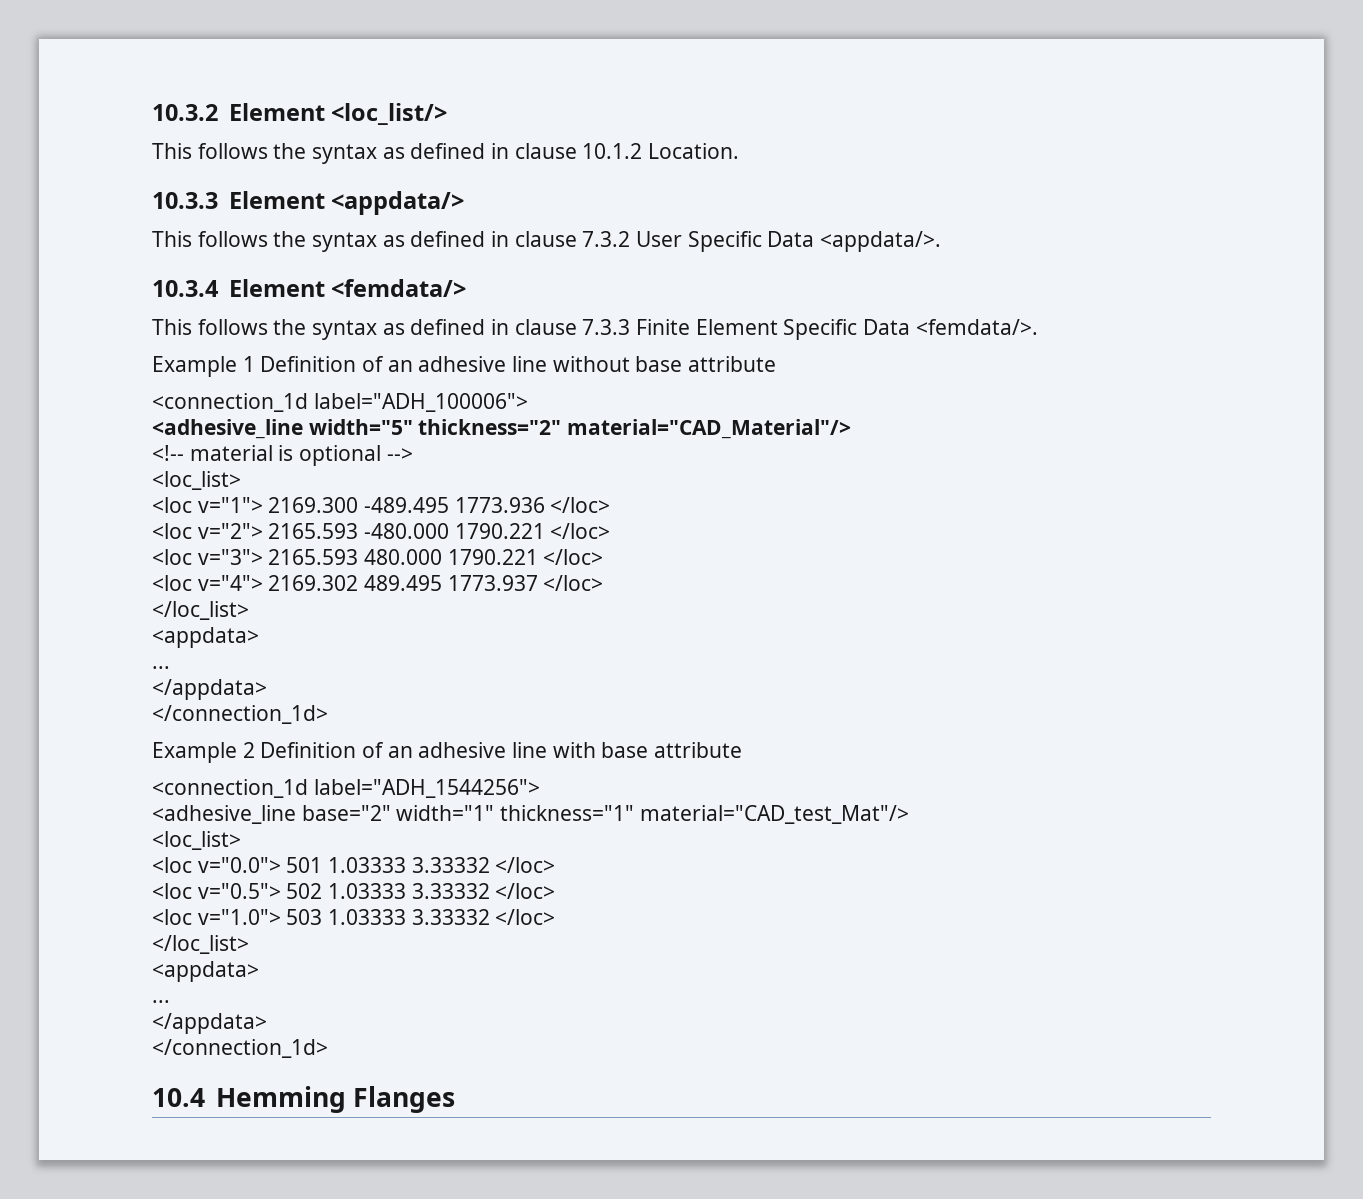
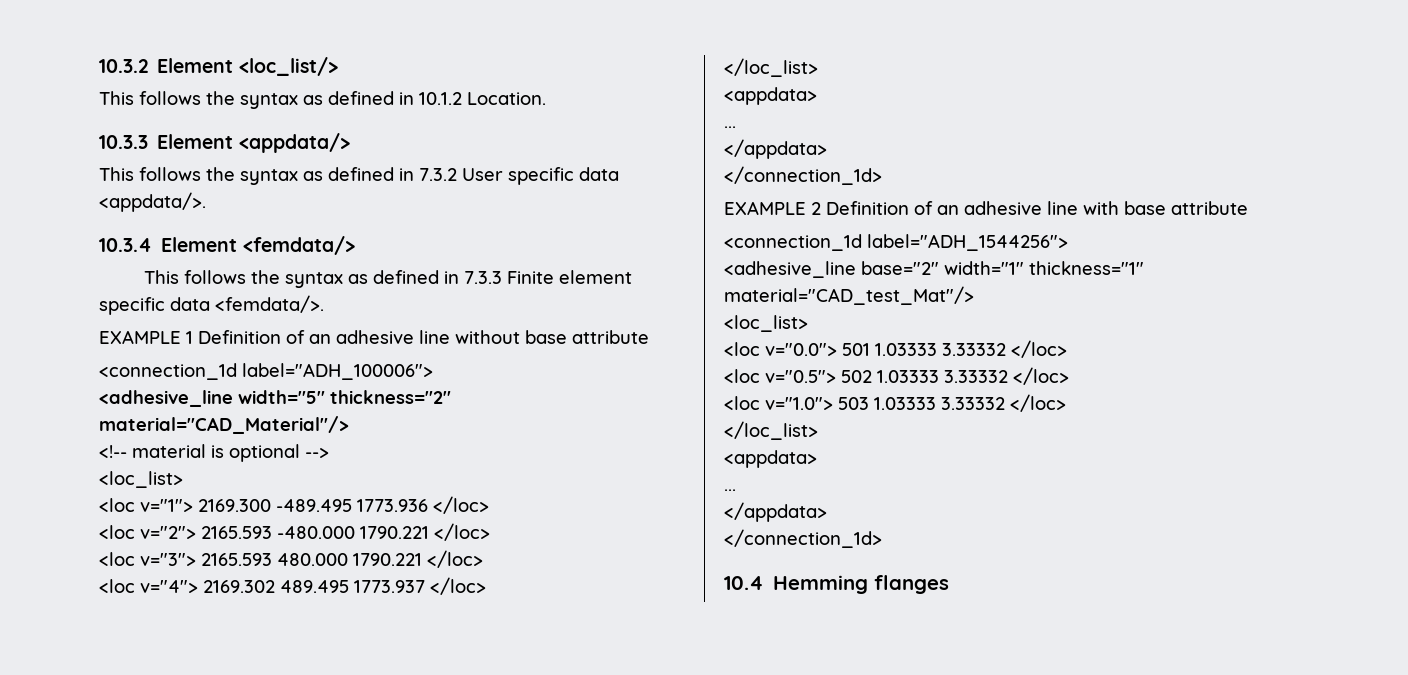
- This follows the syntax as defined in clause 10.1.2 Location.
+ This follows the syntax as defined in 10.1.2 Location.
- This follows the syntax as defined in clause 7.3.2 User Specific Data <appdata/>.
+ This follows the syntax as defined in 7.3.2 User specific data <appdata/>.
- This follows the syntax as defined in clause 7.3.3 Finite Element Specific Data <femdata/>.
+ This follows the syntax as defined in 7.3.3 Finite element specific data <femdata/>.
- Example 1 Definition of an adhesive line without base attribute
+ EXAMPLE 1 Definition of an adhesive line without base attribute
- Example 2 Definition of an adhesive line with base attribute
+ EXAMPLE 2 Definition of an adhesive line with base attribute
- 10.4 Hemming Flanges
+ 10.4 Hemming flanges

